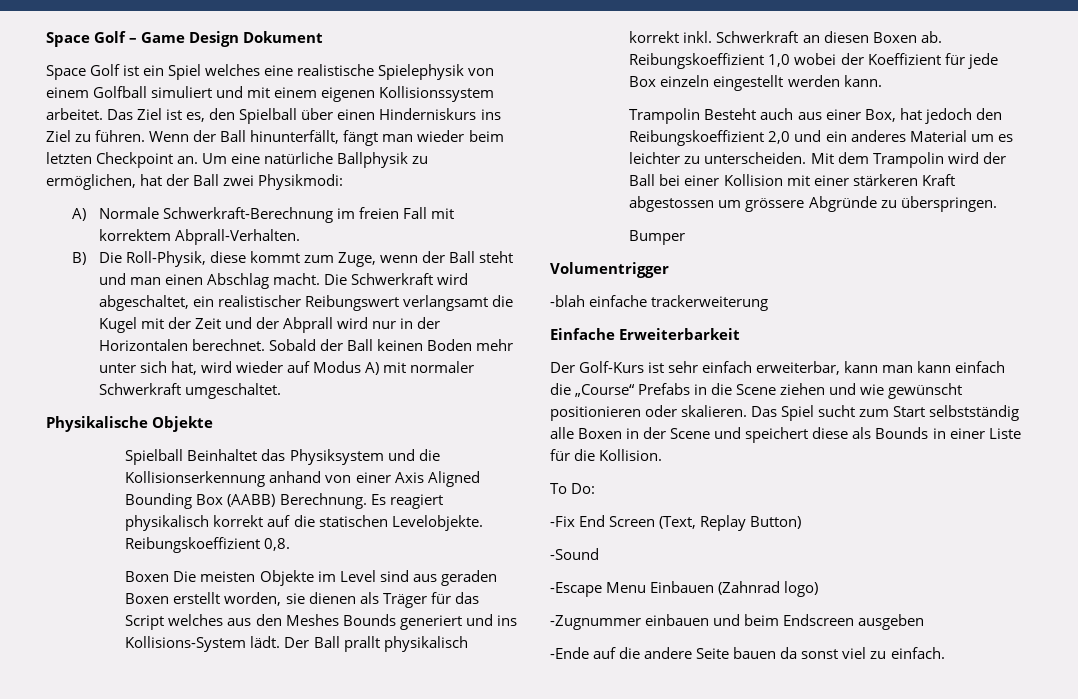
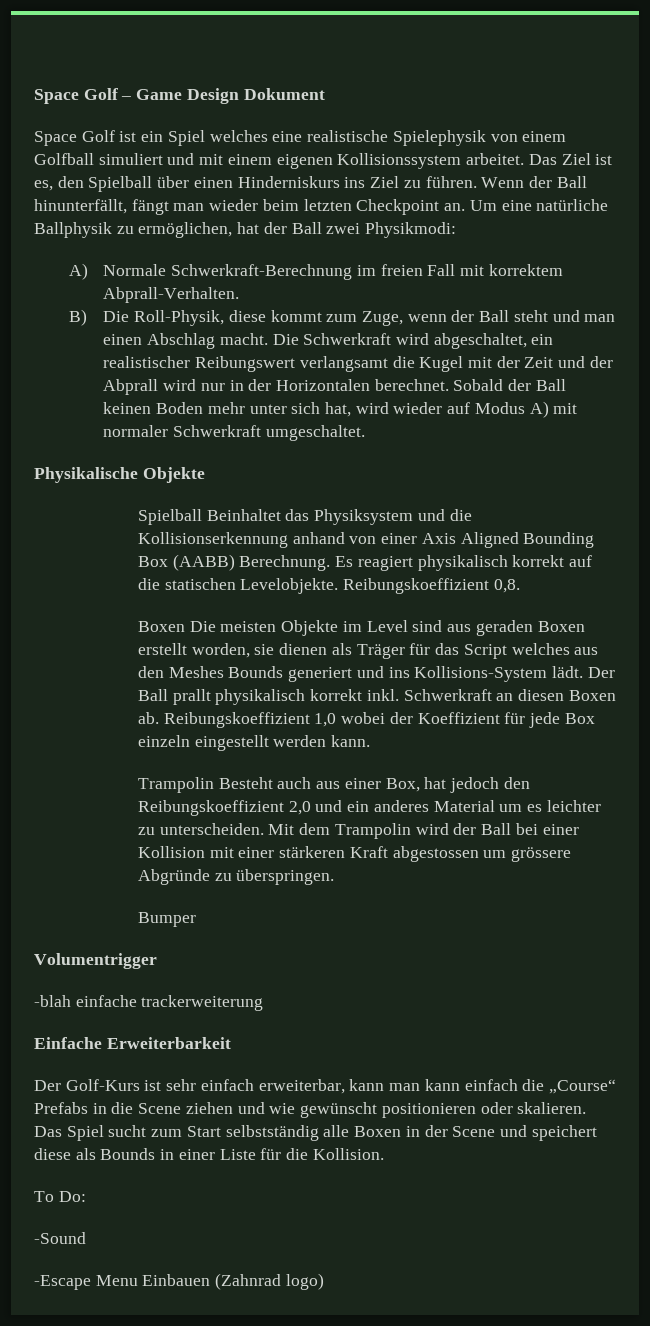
- -Fix End Screen (Text, Replay Button)
- -Zugnummer einbauen und beim Endscreen ausgeben
- -Ende auf die andere Seite bauen da sonst viel zu einfach.

